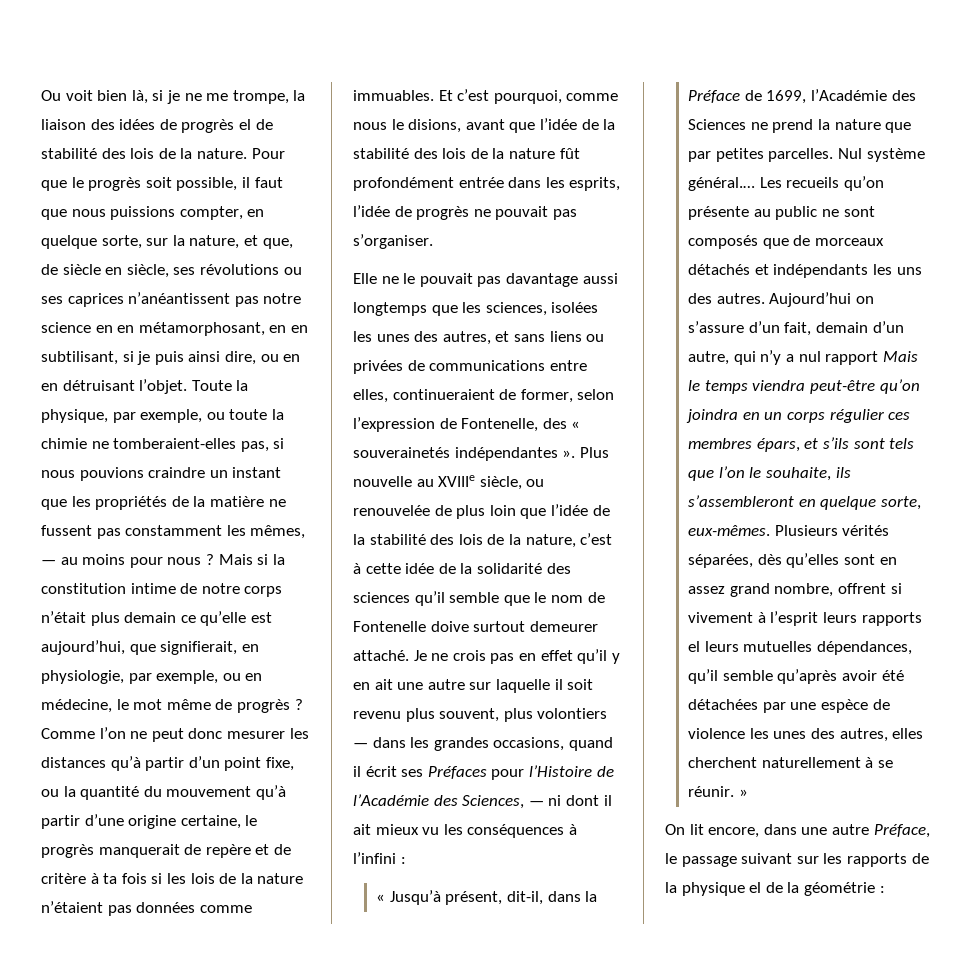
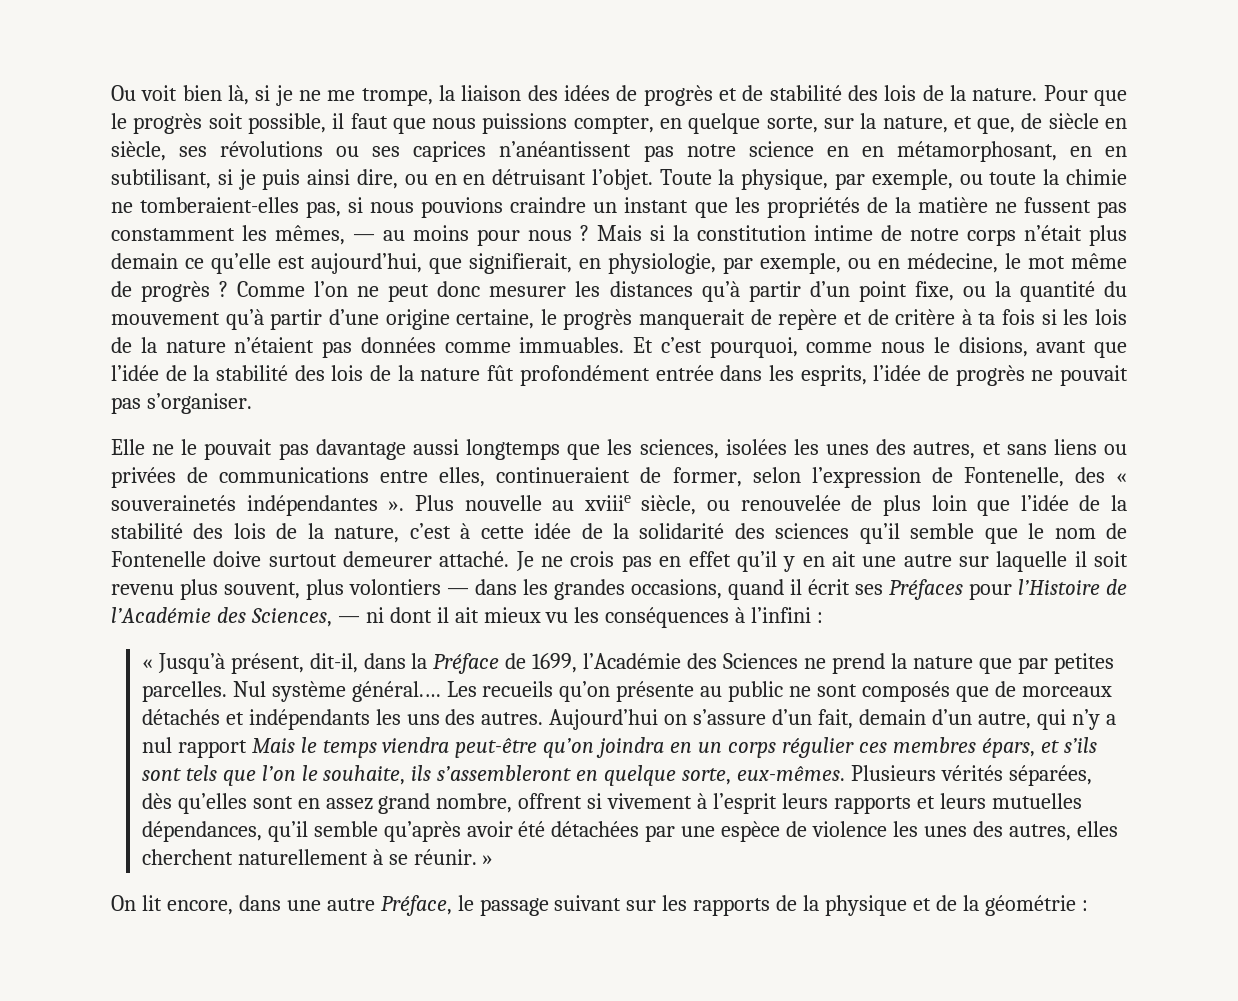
- Ou voit bien là, si je ne me trompe, la liaison des idées de progrès el de stabilité des lois de la nature.
+ Ou voit bien là, si je ne me trompe, la liaison des idées de progrès et de stabilité des lois de la nature.
- Plus nouvelle au XVIIIe siècle, ou renouvelée de plus loin que l’idée de la stabilité des lois de la nature, c’est à cette idée de la solidarité des sciences qu’il semble que le nom de Fontenelle doive surtout demeurer attaché.
+ Plus nouvelle au xviiie siècle, ou renouvelée de plus loin que l’idée de la stabilité des lois de la nature, c’est à cette idée de la solidarité des sciences qu’il semble que le nom de Fontenelle doive surtout demeurer attaché.
- Plusieurs vérités séparées, dès qu’elles sont en assez grand nombre, offrent si vivement à l’esprit leurs rapports el leurs mutuelles dépendances, qu’il semble qu’après avoir été détachées par une espèce de violence les unes des autres, elles cherchent naturellement à se réunir. »
+ Plusieurs vérités séparées, dès qu’elles sont en assez grand nombre, offrent si vivement à l’esprit leurs rapports et leurs mutuelles dépendances, qu’il semble qu’après avoir été détachées par une espèce de violence les unes des autres, elles cherchent naturellement à se réunir. »
- On lit encore, dans une autre Préface, le passage suivant sur les rapports de la physique el de la géométrie :
+ On lit encore, dans une autre Préface, le passage suivant sur les rapports de la physique et de la géométrie :

